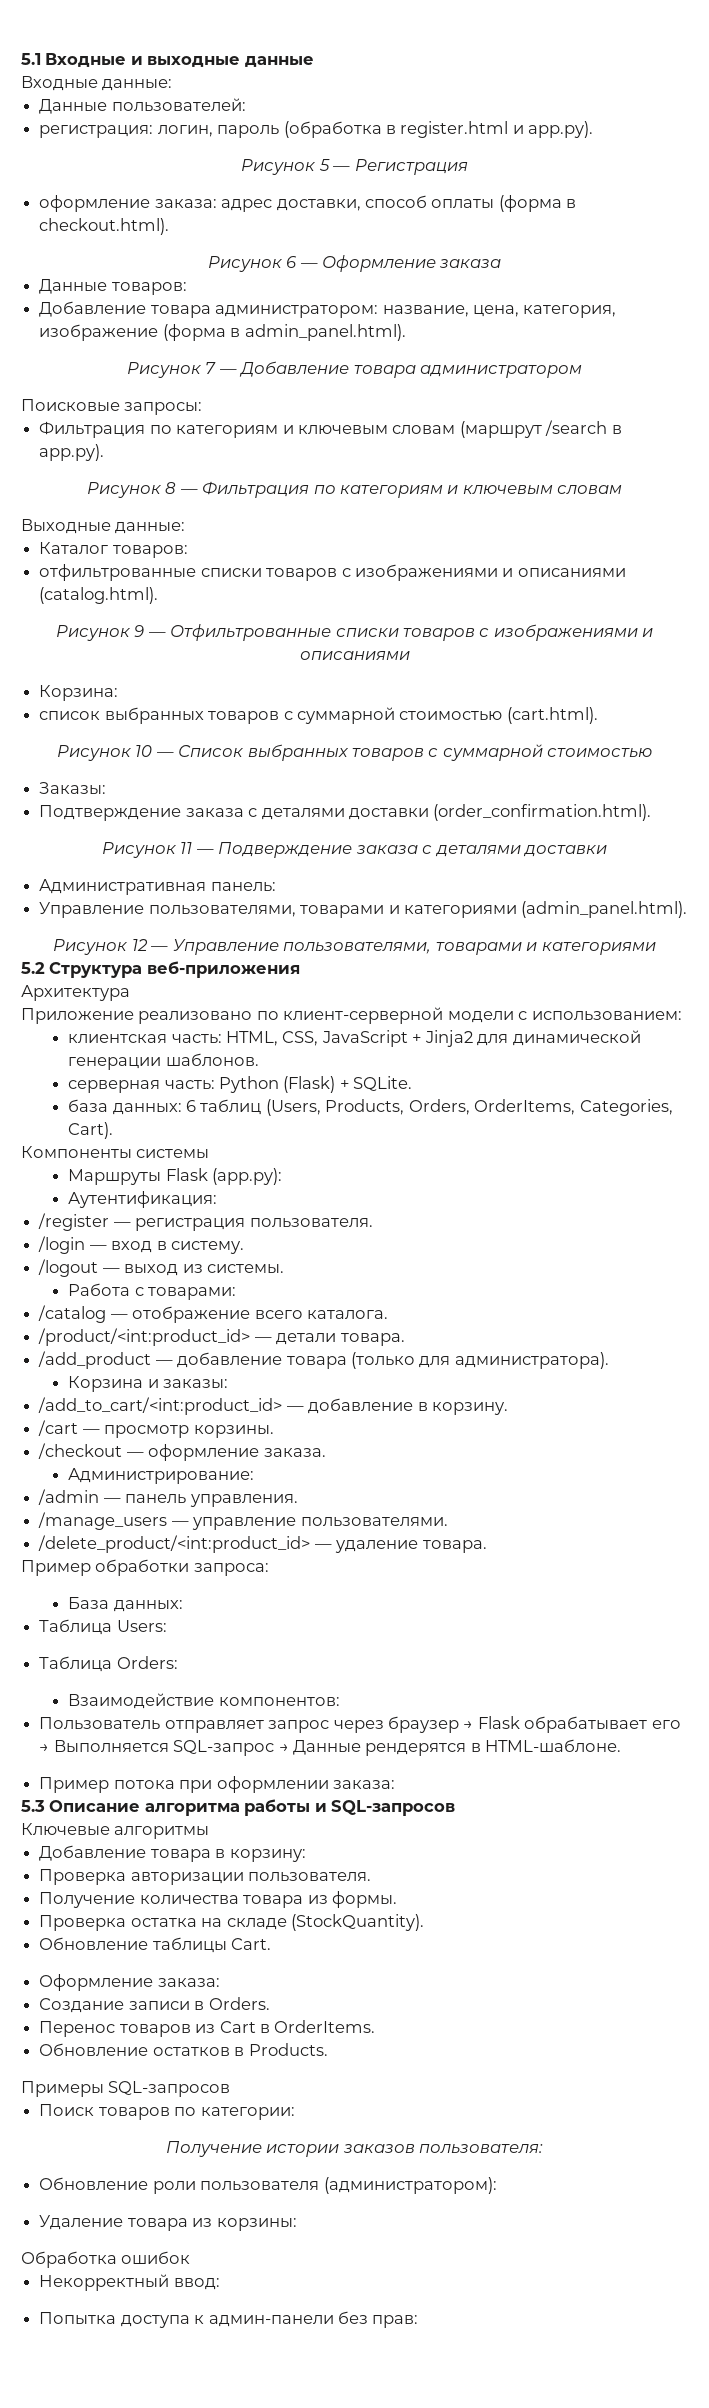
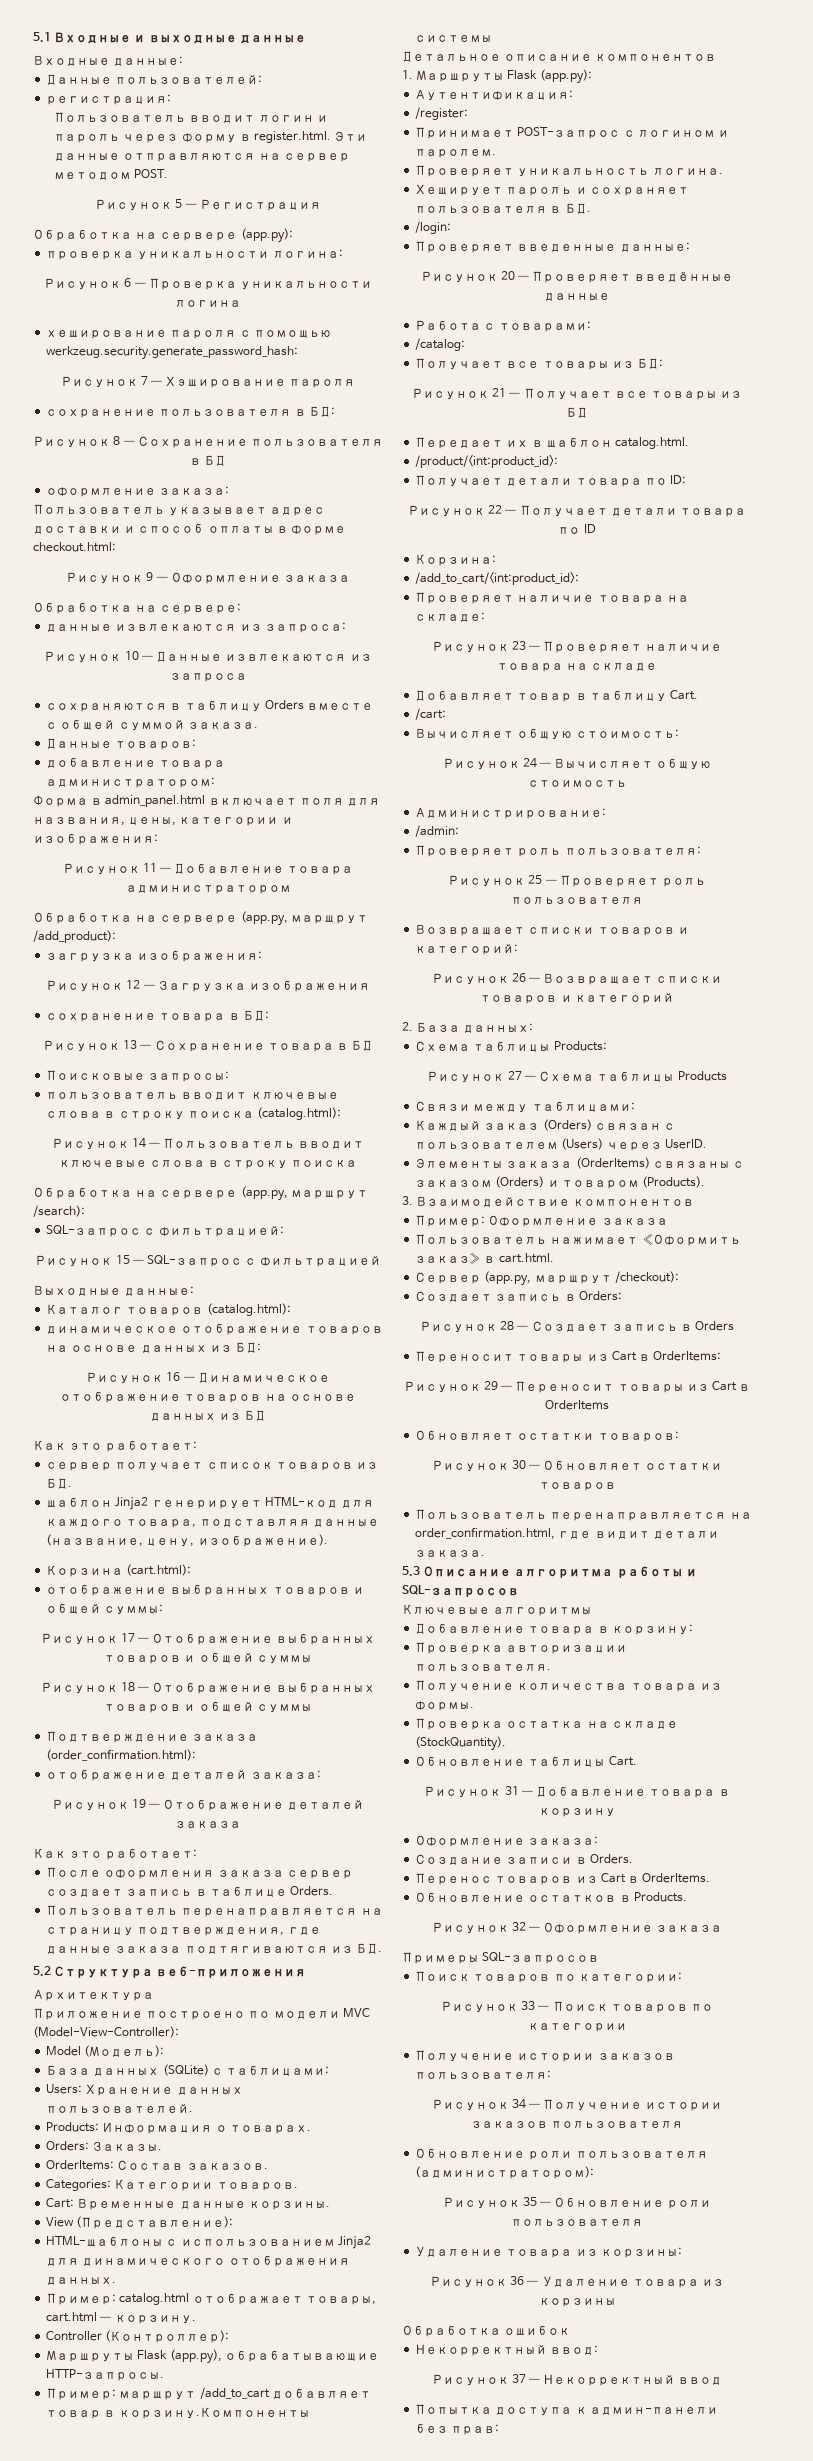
- регистрация: логин, пароль (обработка в register.html и app.py).
+ регистрация:
+ Пользователь вводит логин и пароль через форму в register.html. Эти данные отправляются на сервер методом POST.
  Рисунок 5 — Регистрация
- оформление заказа: адрес доставки, способ оплаты (форма в checkout.html).
- Рисунок 6 — Оформление заказа
+ Обработка на сервере (app.py):
+ проверка уникальности логина:
+ Рисунок 6 — Проверка уникальности логина
+ хеширование пароля с помощью werkzeug.security.generate_password_hash:
+ Рисунок 7 — Хэширование пароля
+ сохранение пользователя в БД:
+ Рисунок 8 — Сохранение пользователя в БД
+ оформление заказа:
+ Пользователь указывает адрес доставки и способ оплаты в форме checkout.html:
+ Рисунок 9 — Оформление заказа
+ Обработка на сервере:
+ данные извлекаются из запроса:
+ Рисунок 10 — Данные извлекаются из запроса
+ сохраняются в таблицу Orders вместе с общей суммой заказа.
- Добавление товара администратором: название, цена, категория, изображение (форма в admin_panel.html).
- Рисунок 7 — Добавление товара администратором
+ добавление товара администратором:
+ Форма в admin_panel.html включает поля для названия, цены, категории и изображения:
+ Рисунок 11 — Добавление товара администратором
+ Обработка на сервере (app.py, маршрут /add_product):
+ загрузка изображения:
+ Рисунок 12 — Загрузка изображения
+ сохранение товара в БД:
+ Рисунок 13 — Сохранение товара в БД
  Поисковые запросы:
- Фильтрация по категориям и ключевым словам (маршрут /search в app.py).
- Рисунок 8 — Фильтрация по категориям и ключевым словам
+ пользователь вводит ключевые слова в строку поиска (catalog.html):
+ Рисунок 14 — Пользователь вводит ключевые слова в строку поиска
+ Обработка на сервере (app.py, маршрут /search):
+ SQL-запрос с фильтрацией:
+ Рисунок 15 — SQL-запрос с фильтрацией
  Выходные данные:
- Каталог товаров:
- отфильтрованные списки товаров с изображениями и описаниями (catalog.html).
- Рисунок 9 — Отфильтрованные списки товаров с изображениями и описаниями
- Корзина:
- список выбранных товаров с суммарной стоимостью (cart.html).
- Рисунок 10 — Список выбранных товаров с суммарной стоимостью
- Заказы:
- Подтверждение заказа с деталями доставки (order_confirmation.html).
- Рисунок 11 — Подверждение заказа с деталями доставки
- Административная панель:
- Управление пользователями, товарами и категориями (admin_panel.html).
- Рисунок 12 — Управление пользователями, товарами и категориями
+ Каталог товаров (catalog.html):
+ динамическое отображение товаров на основе данных из БД:
+ Рисунок 16 — Динамическое отображение товаров на основе данных из БД
+ Как это работает:
+ сервер получает список товаров из БД.
+ шаблон Jinja2 генерирует HTML-код для каждого товара, подставляя данные (название, цену, изображение).
+ Корзина (cart.html):
+ отображение выбранных товаров и общей суммы:
+ Рисунок 17 — Отображение выбранных товаров и общей суммы
+ Рисунок 18 — Отображение выбранных товаров и общей суммы
+ Подтверждение заказа (order_confirmation.html):
+ отображение деталей заказа:
+ Рисунок 19 — Отображение деталей заказа
+ Как это работает:
+ После оформления заказа сервер создает запись в таблице Orders.
+ Пользователь перенаправляется на страницу подтверждения, где данные заказа подтягиваются из БД.
- Приложение реализовано по клиент-серверной модели с использованием:
- клиентская часть: HTML, CSS, JavaScript + Jinja2 для динамической генерации шаблонов.
- серверная часть: Python (Flask) + SQLite.
- база данных: 6 таблиц (Users, Products, Orders, OrderItems, Categories, Cart).
- Компоненты системы
- Маршруты Flask (app.py):
+ Приложение построено по модели MVC (Model-View-Controller):
+ Model (Модель):
+ База данных (SQLite) с таблицами:
+ Users: Хранение данных пользователей.
+ Products: Информация о товарах.
+ Orders: Заказы.
+ OrderItems: Состав заказов.
+ Categories: Категории товаров.
+ Cart: Временные данные корзины.
+ View (Представление):
+ HTML-шаблоны с использованием Jinja2 для динамического отображения данных.
+ Пример: catalog.html отображает товары, cart.html — корзину.
+ Controller (Контроллер):
+ Маршруты Flask (app.py), обрабатывающие HTTP-запросы.
+ Пример: маршрут /add_to_cart добавляет товар в корзину.Компоненты системы
+ Детальное описание компонентов
+ 1. Маршруты Flask (app.py):
  Аутентификация:
- /register — регистрация пользователя.
- /login — вход в систему.
- /logout — выход из системы.
+ /register:
+ Принимает POST-запрос с логином и паролем.
+ Проверяет уникальность логина.
+ Хеширует пароль и сохраняет пользователя в БД.
+ /login:
+ Проверяет введенные данные:
+ Рисунок 20 — Проверяет введённые данные
  Работа с товарами:
- /catalog — отображение всего каталога.
- /product/<int:product_id> — детали товара.
- /add_product — добавление товара (только для администратора).
- Корзина и заказы:
- /add_to_cart/<int:product_id> — добавление в корзину.
- /cart — просмотр корзины.
- /checkout — оформление заказа.
+ /catalog:
+ Получает все товары из БД:
+ Рисунок 21 — Получает все товары из БД
+ Передает их в шаблон catalog.html.
+ /product/<int:product_id>:
+ Получает детали товара по ID:
+ Рисунок 22 — Получает детали товара по ID
+ Корзина:
+ /add_to_cart/<int:product_id>:
+ Проверяет наличие товара на складе:
+ Рисунок 23 — Проверяет наличие товара на складе
+ Добавляет товар в таблицу Cart.
+ /cart:
+ Вычисляет общую стоимость:
+ Рисунок 24 — Вычисляет общую стоимость
  Администрирование:
- /admin — панель управления.
- /manage_users — управление пользователями.
- /delete_product/<int:product_id> — удаление товара.
- Пример обработки запроса:
- База данных:
- Таблица Users:
- Таблица Orders:
- Взаимодействие компонентов:
- Пользователь отправляет запрос через браузер → Flask обрабатывает его → Выполняется SQL-запрос → Данные рендерятся в HTML-шаблоне.
- Пример потока при оформлении заказа:
+ /admin:
+ Проверяет роль пользователя:
+ Рисунок 25 — Проверяет роль пользователя
+ Возвращает списки товаров и категорий:
+ Рисунок 26 — Возвращает списки товаров и категорий
+ 2. База данных:
+ Схема таблицы Products:
+ Рисунок 27 — Схема таблицы Products
+ Связи между таблицами:
+ Каждый заказ (Orders) связан с пользователем (Users) через UserID.
+ Элементы заказа (OrderItems) связаны с заказом (Orders) и товаром (Products).
+ 3. Взаимодействие компонентов
+ Пример: Оформление заказа
+ Пользователь нажимает «Оформить заказ» в cart.html.
+ Сервер (app.py, маршрут /checkout):
+ Создает запись в Orders:
+ Рисунок 28 — Создает запись в Orders
+ Переносит товары из Cart в OrderItems:
+ Рисунок 29 — Переносит товары из Cart в OrderItems
+ Обновляет остатки товаров:
+ Рисунок 30 — Обновляет остатки товаров
+ Пользователь перенаправляется на order_confirmation.html, где видит детали заказа.
+ Рисунок 31 — Добавление товара в корзину
+ Рисунок 32 — Оформление заказа
+ Рисунок 33 — Поиск товаров по категории
  Получение истории заказов пользователя:
+ Рисунок 34 — Получение истории заказов пользователя
  Обновление роли пользователя (администратором):
+ Рисунок 35 — Обновление роли пользователя
  Удаление товара из корзины:
+ Рисунок 36 — Удаление товара из корзины
+ Рисунок 37 — Некорректный ввод

